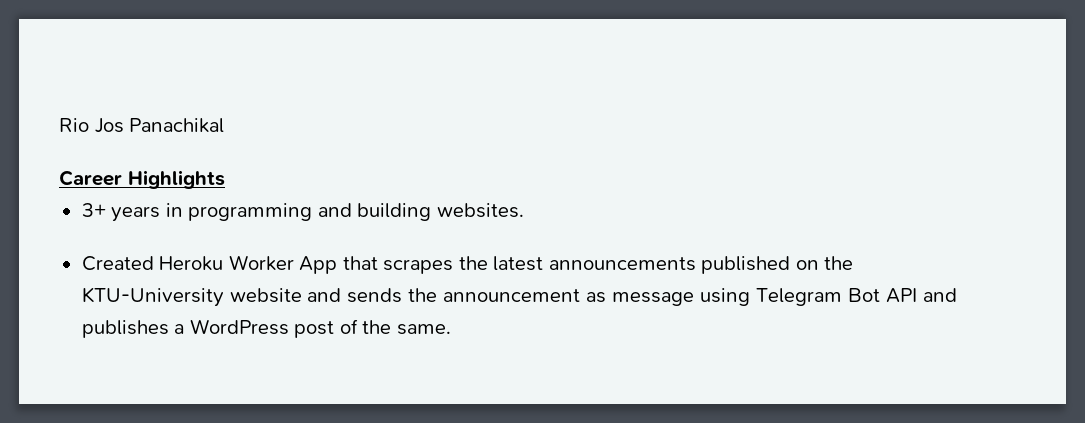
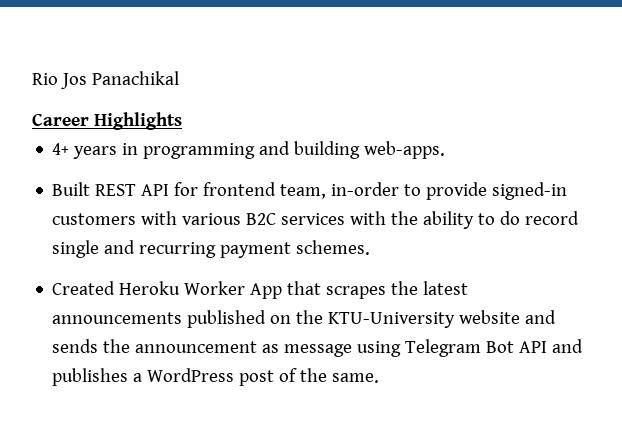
- 3+ years in programming and building websites.
+ 4+ years in programming and building web-apps.
+ Built REST API for frontend team, in-order to provide signed-in customers with various B2C services with the ability to do record single and recurring payment schemes.

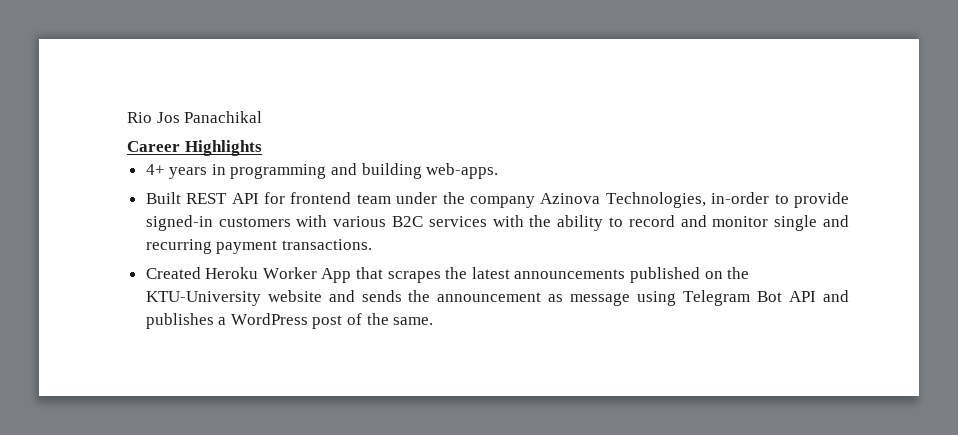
- Built REST API for frontend team, in-order to provide signed-in customers with various B2C services with the ability to do record single and recurring payment schemes.
+ Built REST API for frontend team under the company Azinova Technologies, in-order to provide signed-in customers with various B2C services with the ability to record and monitor single and recurring payment transactions.

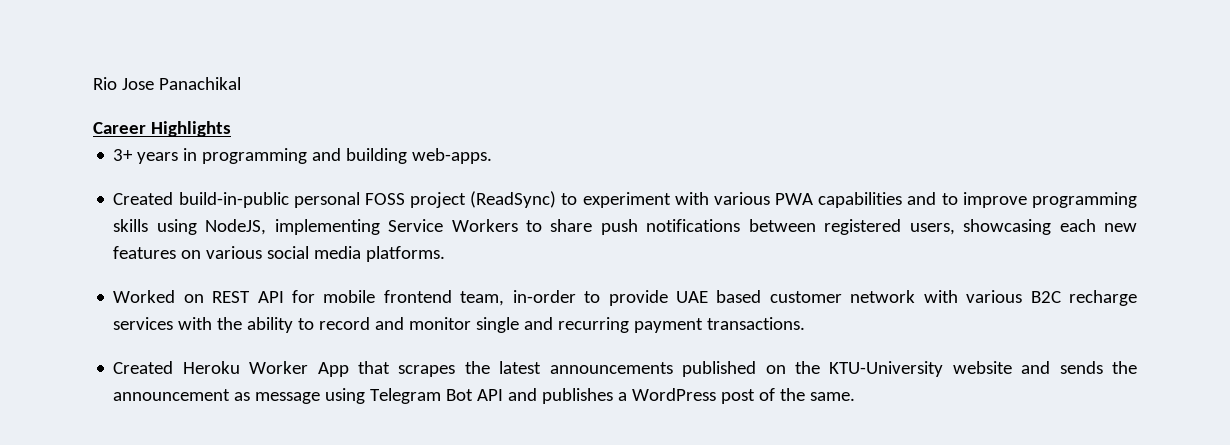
- Rio Jos Panachikal
+ Rio Jose Panachikal
- 4+ years in programming and building web-apps.
+ 3+ years in programming and building web-apps.
- Built REST API for frontend team under the company Azinova Technologies, in-order to provide signed-in customers with various B2C services with the ability to record and monitor single and recurring payment transactions.
+ Created build-in-public personal FOSS project (ReadSync) to experiment with various PWA capabilities and to improve programming skills using NodeJS, implementing Service Workers to share push notifications between registered users, showcasing each new features on various social media platforms.
+ Worked on REST API for mobile frontend team, in-order to provide UAE based customer network with various B2C recharge services with the ability to record and monitor single and recurring payment transactions.

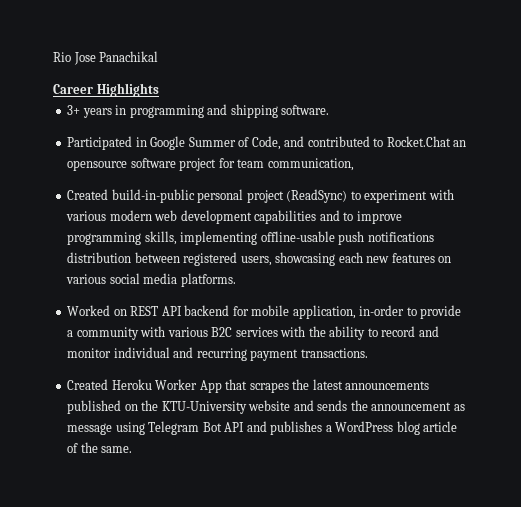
- 3+ years in programming and building web-apps.
+ 3+ years in programming and shipping software.
+ Participated in Google Summer of Code, and contributed to Rocket.Chat an opensource software project for team communication,
- Created build-in-public personal FOSS project (ReadSync) to experiment with various PWA capabilities and to improve programming skills using NodeJS, implementing Service Workers to share push notifications between registered users, showcasing each new features on various social media platforms.
+ Created build-in-public personal project (ReadSync) to experiment with various modern web development capabilities and to improve programming skills, implementing offline-usable push notifications distribution between registered users, showcasing each new features on various social media platforms.
- Worked on REST API for mobile frontend team, in-order to provide UAE based customer network with various B2C recharge services with the ability to record and monitor single and recurring payment transactions.
+ Worked on REST API backend for mobile application, in-order to provide a community with various B2C services with the ability to record and monitor individual and recurring payment transactions.
- Created Heroku Worker App that scrapes the latest announcements published on the KTU-University website and sends the announcement as message using Telegram Bot API and publishes a WordPress post of the same.
+ Created Heroku Worker App that scrapes the latest announcements published on the KTU-University website and sends the announcement as message using Telegram Bot API and publishes a WordPress blog article of the same.

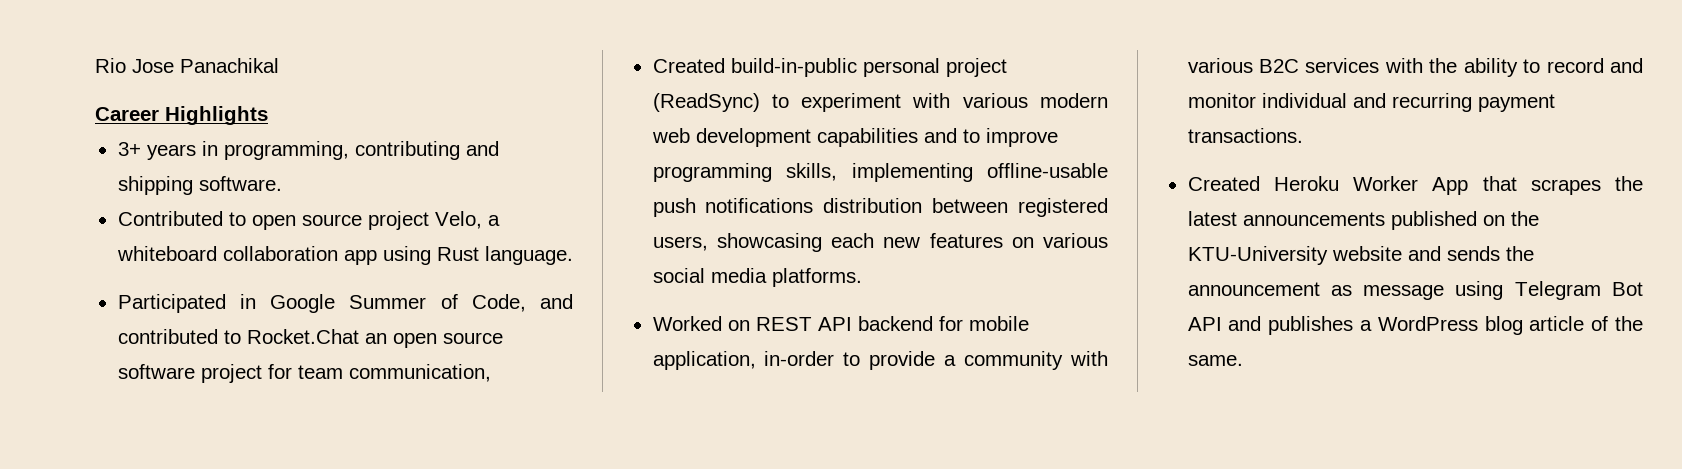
- 3+ years in programming and shipping software.
+ 3+ years in programming, contributing and shipping software.
+ Contributed to open source project Velo, a whiteboard collaboration app using Rust language.
- Participated in Google Summer of Code, and contributed to Rocket.Chat an opensource software project for team communication,
+ Participated in Google Summer of Code, and contributed to Rocket.Chat an open source software project for team communication,

